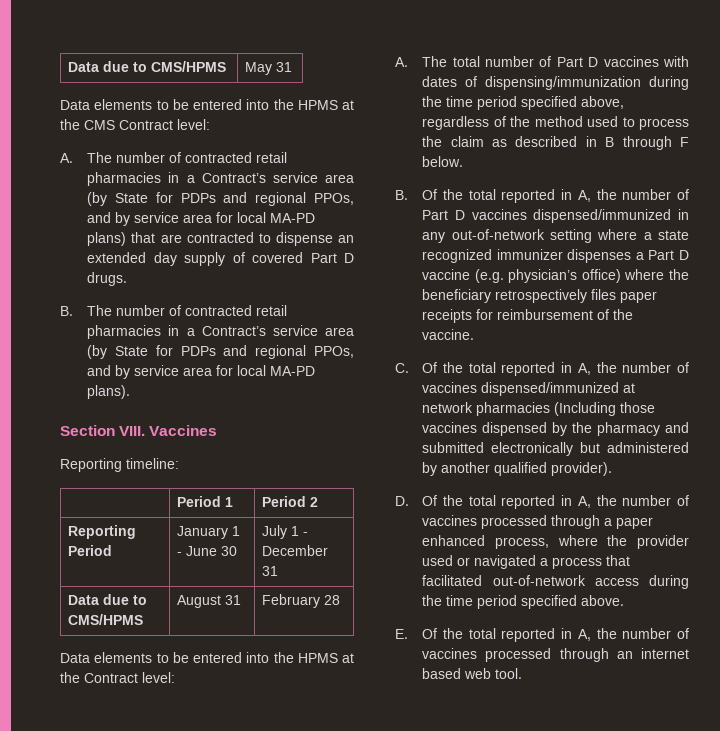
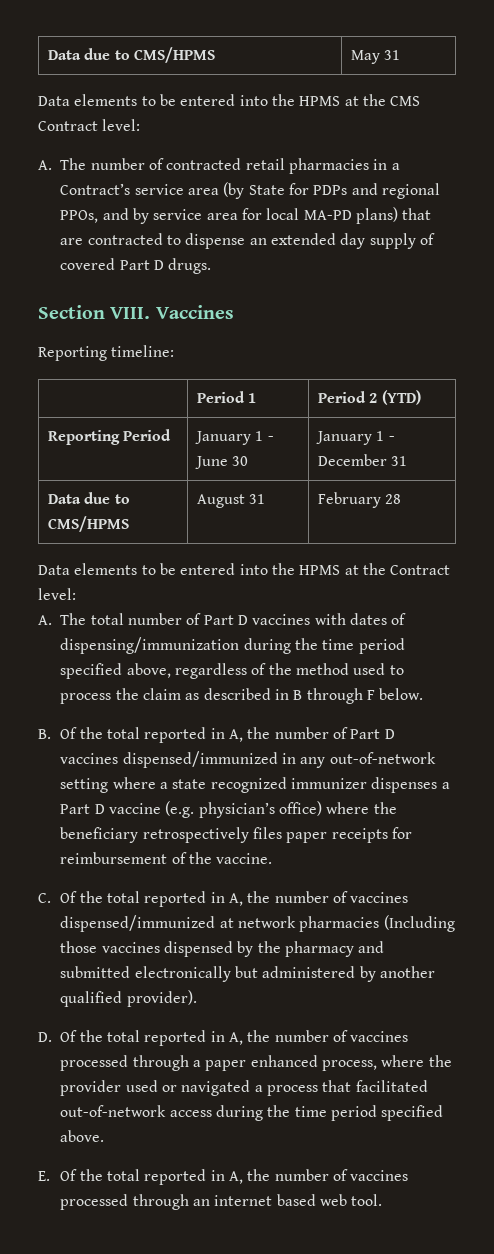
- B. The number of contracted retail pharmacies in a Contract’s service area (by State for PDPs and regional PPOs, and by service area for local MA-PD plans).
- | Period 1 | Period 2
+ | Period 1 | Period 2 (YTD)
- Reporting Period | January 1 - June 30 | July 1 - December 31
+ Reporting Period | January 1 - June 30 | January 1 - December 31

